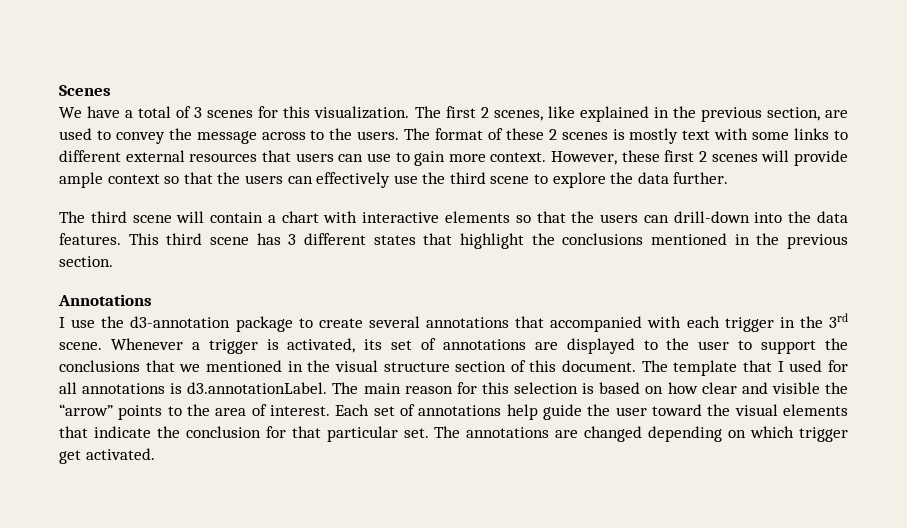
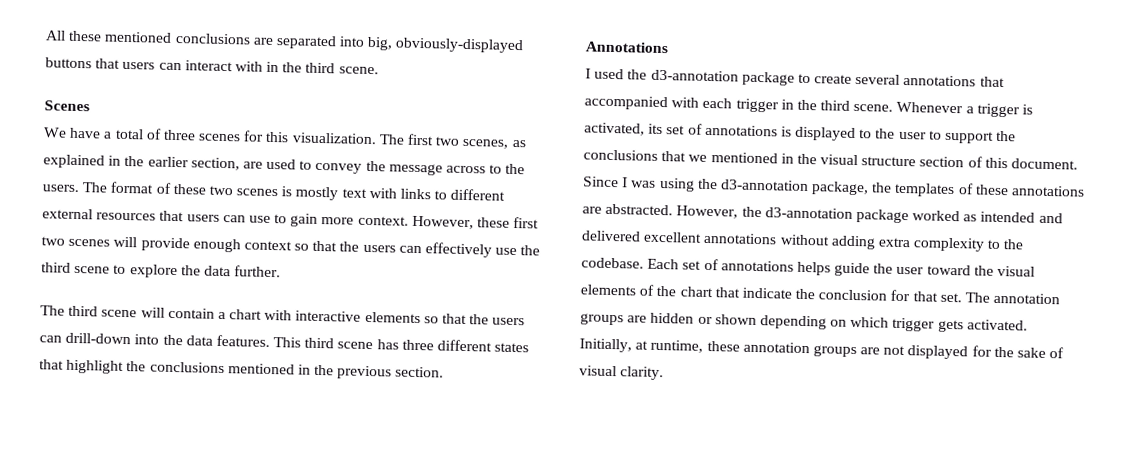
+ All these mentioned conclusions are separated into big, obviously-displayed buttons that users can interact with in the third scene.
- We have a total of 3 scenes for this visualization.
+ We have a total of three scenes for this visualization.
- The first 2 scenes, like explained in the previous section, are used to convey the message across to the users.
+ The first two scenes, as explained in the earlier section, are used to convey the message across to the users.
- The format of these 2 scenes is mostly text with some links to different external resources that users can use to gain more context.
+ The format of these two scenes is mostly text with links to different external resources that users can use to gain more context.
- However, these first 2 scenes will provide ample context so that the users can effectively use the third scene to explore the data further.
+ However, these first two scenes will provide enough context so that the users can effectively use the third scene to explore the data further.
- This third scene has 3 different states that highlight the conclusions mentioned in the previous section.
+ This third scene has three different states that highlight the conclusions mentioned in the previous section.
- I use the d3-annotation package to create several annotations that accompanied with each trigger in the 3rd scene.
+ I used the d3-annotation package to create several annotations that accompanied with each trigger in the third scene.
- Whenever a trigger is activated, its set of annotations are displayed to the user to support the conclusions that we mentioned in the visual structure section of this document.
+ Whenever a trigger is activated, its set of annotations is displayed to the user to support the conclusions that we mentioned in the visual structure section of this document.
- The template that I used for all annotations is d3.annotationLabel. The main reason for this selection is based on how clear and visible the “arrow” points to the area of interest.
+ Since I was using the d3-annotation package, the templates of these annotations are abstracted. However, the d3-annotation package worked as intended and delivered excellent annotations without adding extra complexity to the codebase.
- Each set of annotations help guide the user toward the visual elements that indicate the conclusion for that particular set.
+ Each set of annotations helps guide the user toward the visual elements of the chart that indicate the conclusion for that set.
- The annotations are changed depending on which trigger get activated.
+ The annotation groups are hidden or shown depending on which trigger gets activated. Initially, at runtime, these annotation groups are not displayed for the sake of visual clarity.

